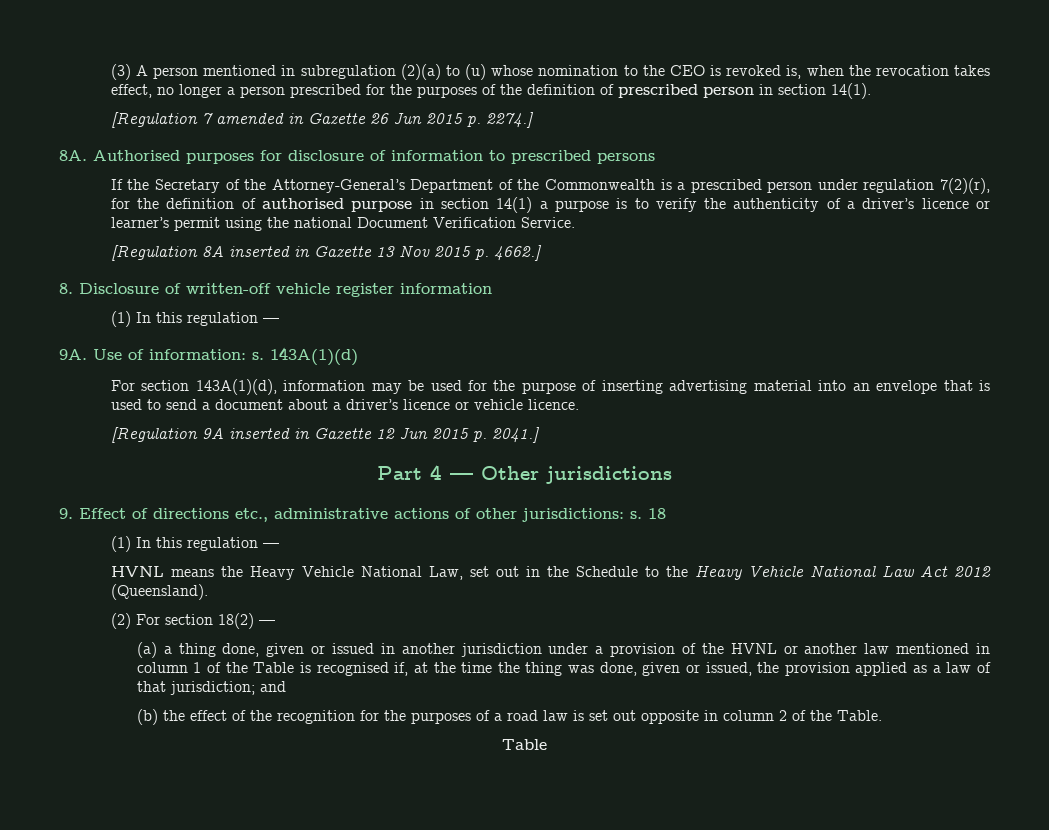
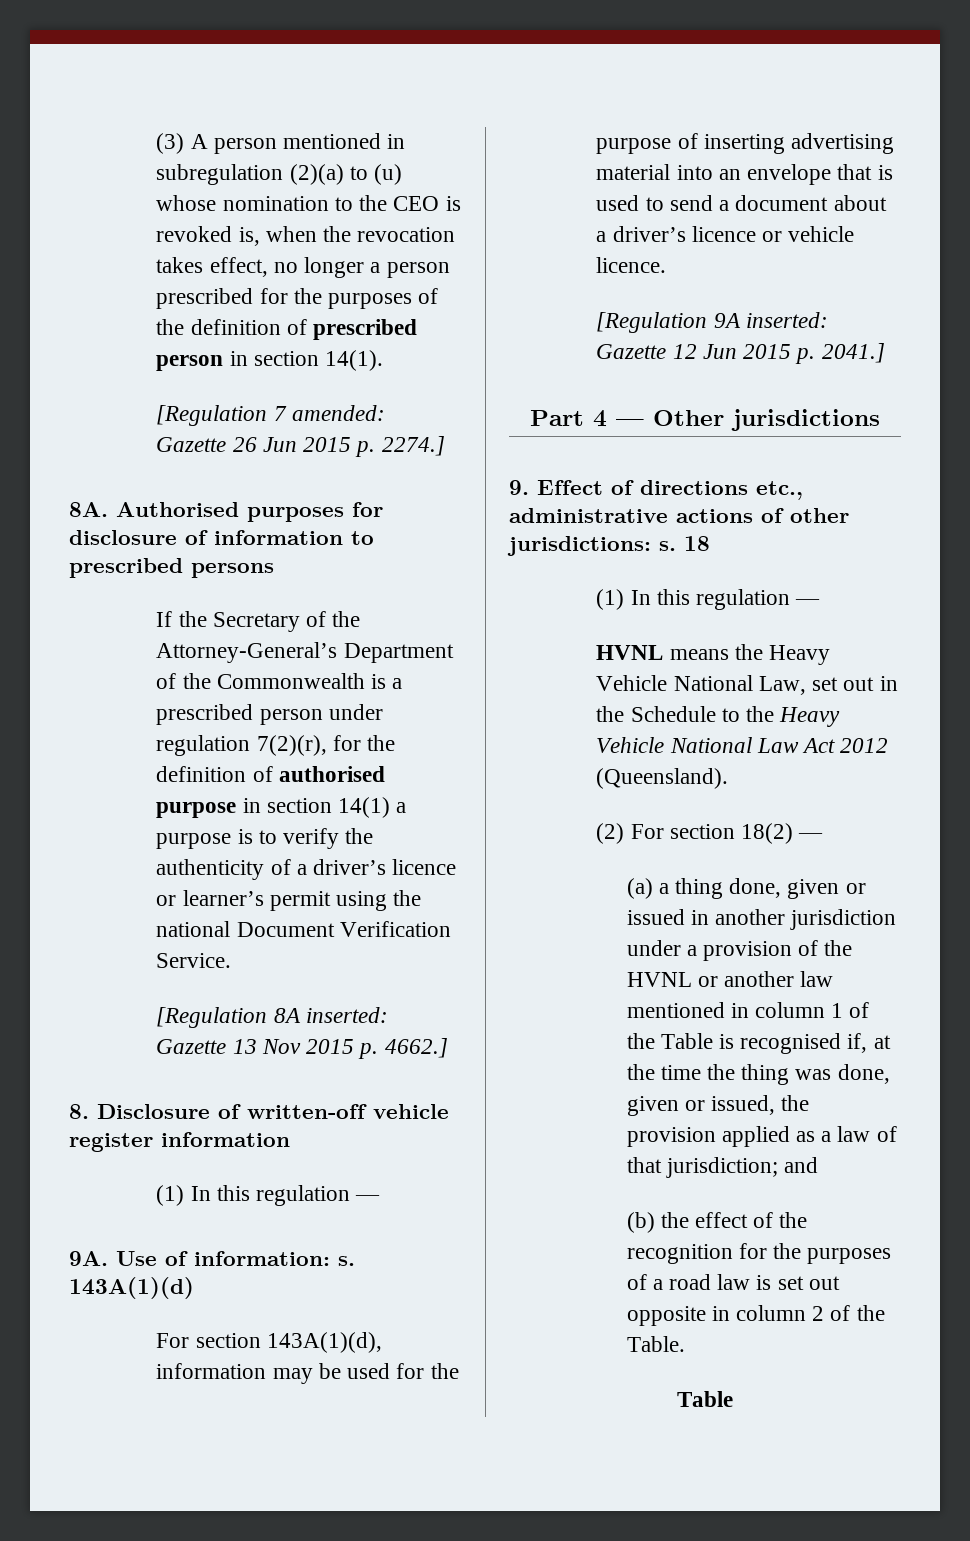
- [Regulation 7 amended in Gazette 26 Jun 2015 p. 2274.]
+ [Regulation 7 amended: Gazette 26 Jun 2015 p. 2274.]
- [Regulation 8A inserted in Gazette 13 Nov 2015 p. 4662.]
+ [Regulation 8A inserted: Gazette 13 Nov 2015 p. 4662.]
- [Regulation 9A inserted in Gazette 12 Jun 2015 p. 2041.]
+ [Regulation 9A inserted: Gazette 12 Jun 2015 p. 2041.]

